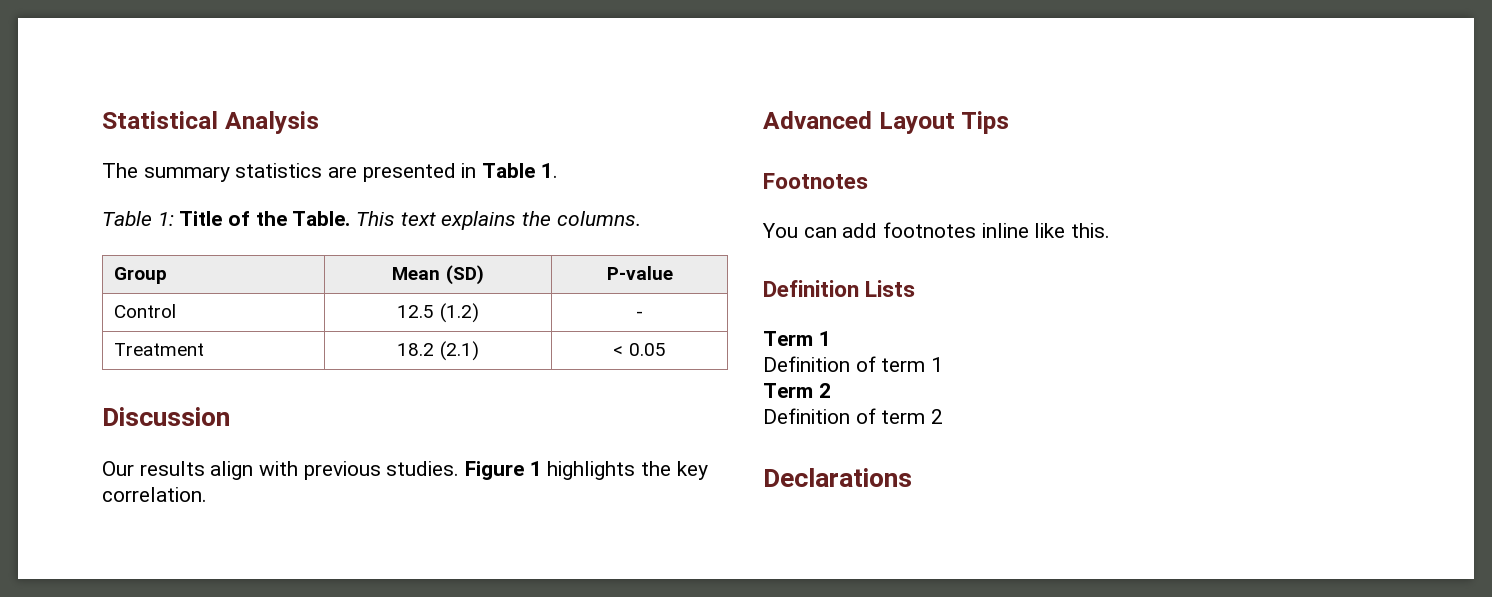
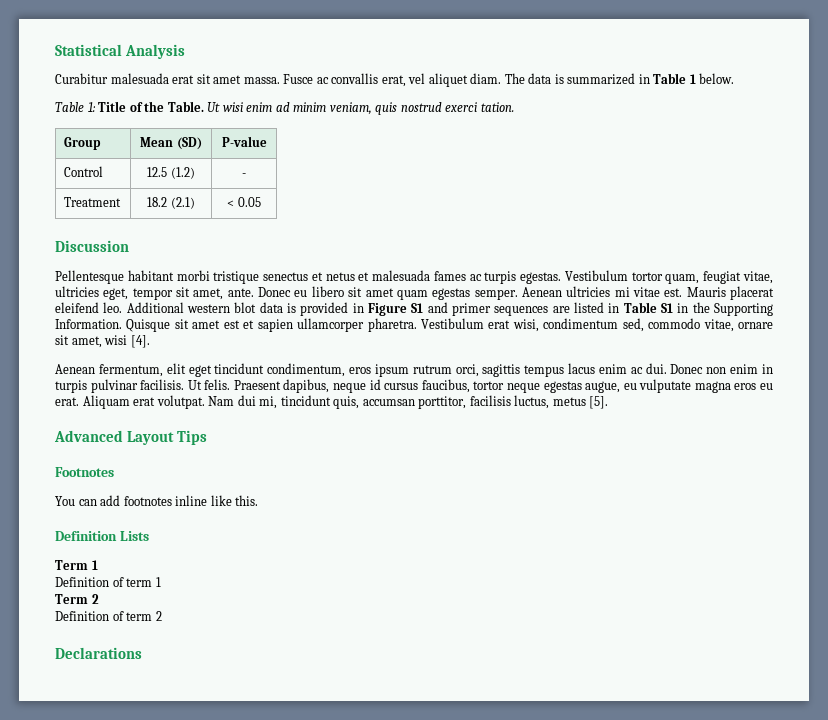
- The summary statistics are presented in Table 1.
+ Curabitur malesuada erat sit amet massa. Fusce ac convallis erat, vel aliquet diam. The data is summarized in Table 1 below.
- This text explains the columns.
+ Ut wisi enim ad minim veniam, quis nostrud exerci tation.
- Our results align with previous studies. Figure 1 highlights the key correlation.
+ Pellentesque habitant morbi tristique senectus et netus et malesuada fames ac turpis egestas. Vestibulum tortor quam, feugiat vitae, ultricies eget, tempor sit amet, ante. Donec eu libero sit amet quam egestas semper. Aenean ultricies mi vitae est. Mauris placerat eleifend leo. Additional western blot data is provided in Figure S1 and primer sequences are listed in Table S1 in the Supporting Information. Quisque sit amet est et sapien ullamcorper pharetra. Vestibulum erat wisi, condimentum sed, commodo vitae, ornare sit amet, wisi [4].
+ Aenean fermentum, elit eget tincidunt condimentum, eros ipsum rutrum orci, sagittis tempus lacus enim ac dui. Donec non enim in turpis pulvinar facilisis. Ut felis. Praesent dapibus, neque id cursus faucibus, tortor neque egestas augue, eu vulputate magna eros eu erat. Aliquam erat volutpat. Nam dui mi, tincidunt quis, accumsan porttitor, facilisis luctus, metus [5].

